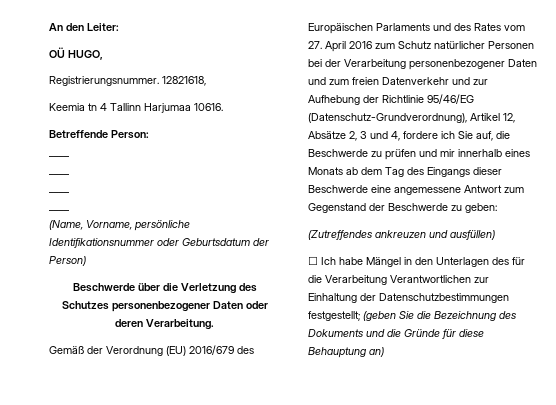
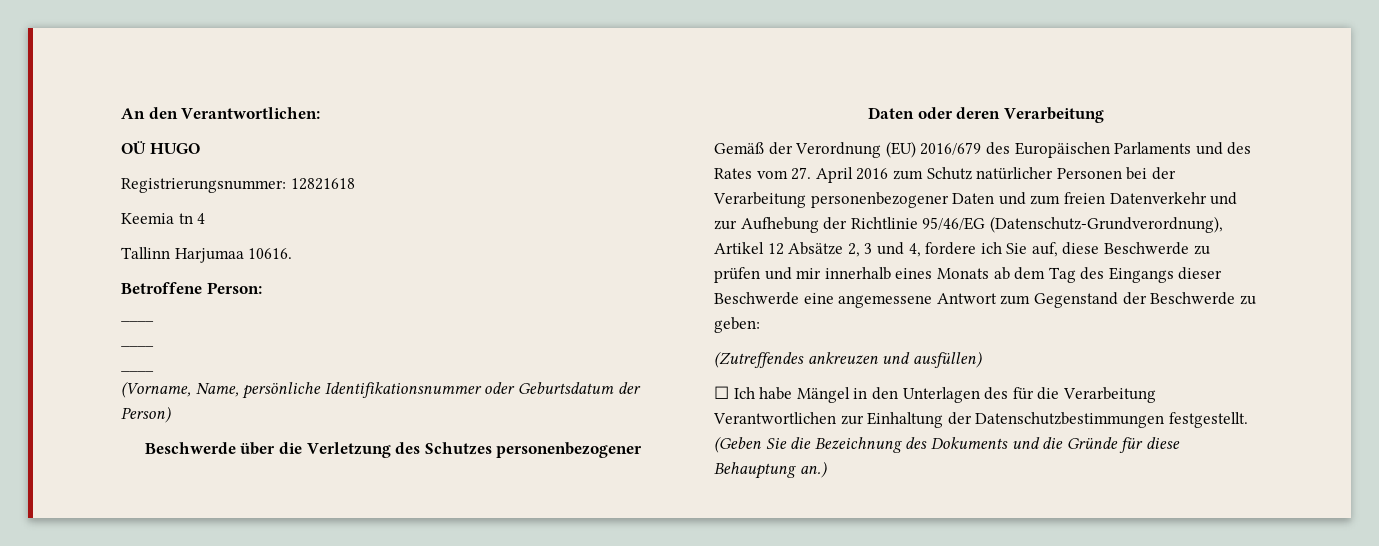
- An den Leiter:
+ An den Verantwortlichen:
- OÜ HUGO,
- Registrierungsnummer. 12821618,
+ OÜ HUGO
+ Registrierungsnummer: 12821618
- Keemia tn 4 Tallinn Harjumaa 10616.
+ Keemia tn 4
+ Tallinn Harjumaa 10616.
- Betreffende Person:
+ Betroffene Person:
  ____
  ____
- ____
- (Name, Vorname, persönliche Identifikationsnummer oder Geburtsdatum der Person)
+ (Vorname, Name, persönliche Identifikationsnummer oder Geburtsdatum der Person)
- Beschwerde über die Verletzung des Schutzes personenbezogener Daten oder deren Verarbeitung.
+ Beschwerde über die Verletzung des Schutzes personenbezogener Daten oder deren Verarbeitung
- Gemäß der Verordnung (EU) 2016/679 des Europäischen Parlaments und des Rates vom 27. April 2016 zum Schutz natürlicher Personen bei der Verarbeitung personenbezogener Daten und zum freien Datenverkehr und zur Aufhebung der Richtlinie 95/46/EG (Datenschutz-Grundverordnung), Artikel 12, Absätze 2, 3 und 4, fordere ich Sie auf, die Beschwerde zu prüfen und mir innerhalb eines Monats ab dem Tag des Eingangs dieser Beschwerde eine angemessene Antwort zum Gegenstand der Beschwerde zu geben:
+ Gemäß der Verordnung (EU) 2016/679 des Europäischen Parlaments und des Rates vom 27. April 2016 zum Schutz natürlicher Personen bei der Verarbeitung personenbezogener Daten und zum freien Datenverkehr und zur Aufhebung der Richtlinie 95/46/EG (Datenschutz-Grundverordnung), Artikel 12 Absätze 2, 3 und 4, fordere ich Sie auf, diese Beschwerde zu prüfen und mir innerhalb eines Monats ab dem Tag des Eingangs dieser Beschwerde eine angemessene Antwort zum Gegenstand der Beschwerde zu geben:
- ☐ Ich habe Mängel in den Unterlagen des für die Verarbeitung Verantwortlichen zur Einhaltung der Datenschutzbestimmungen festgestellt; (geben Sie die Bezeichnung des Dokuments und die Gründe für diese Behauptung an)
+ ☐ Ich habe Mängel in den Unterlagen des für die Verarbeitung Verantwortlichen zur Einhaltung der Datenschutzbestimmungen festgestellt. (Geben Sie die Bezeichnung des Dokuments und die Gründe für diese Behauptung an.)

